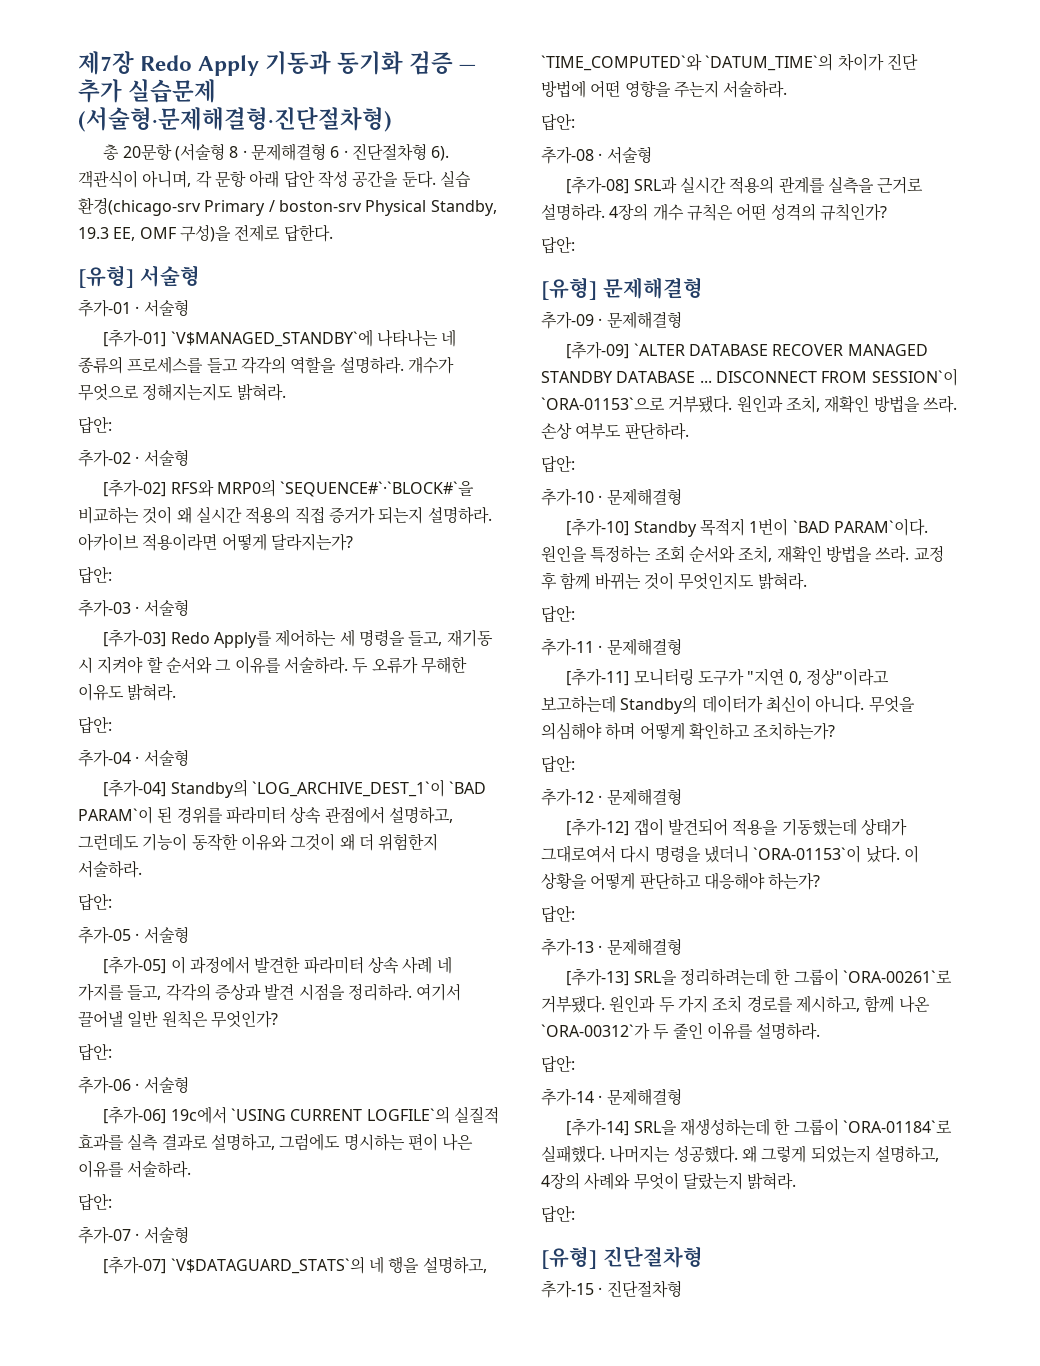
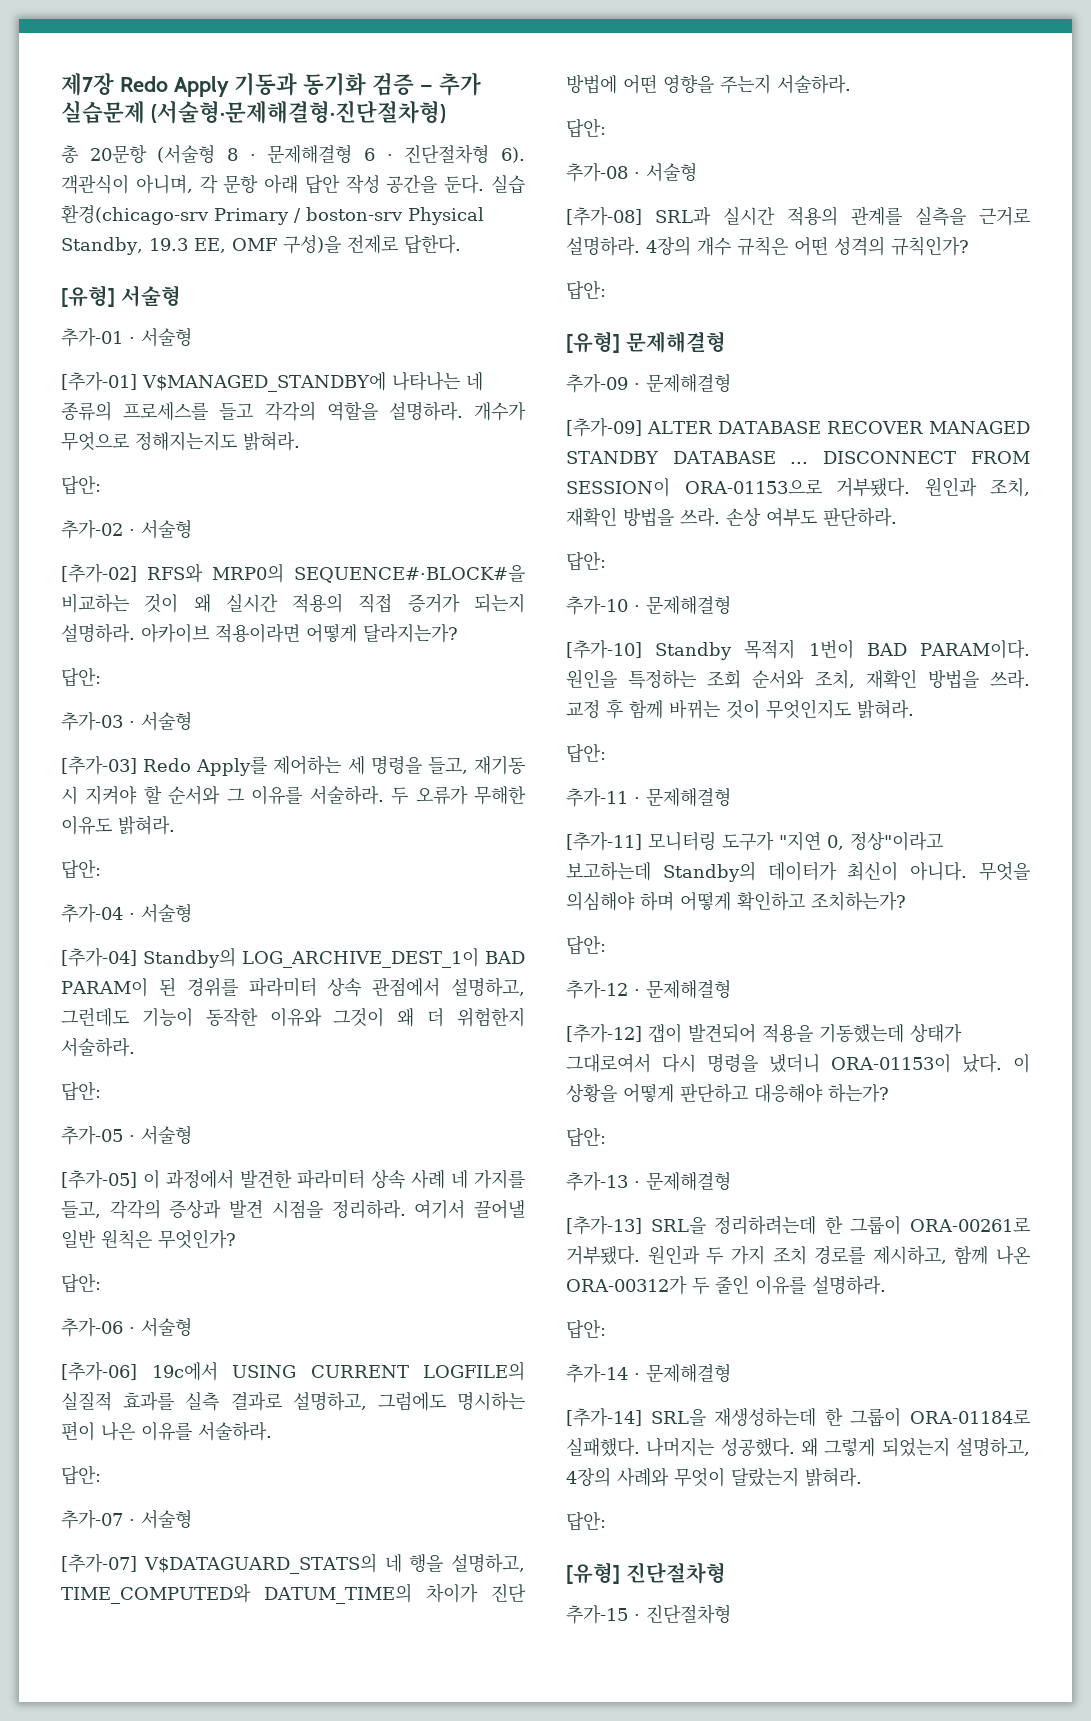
- [추가-01] `V$MANAGED_STANDBY`에 나타나는 네 종류의 프로세스를 들고 각각의 역할을 설명하라.
+ [추가-01] V$MANAGED_STANDBY에 나타나는 네 종류의 프로세스를 들고 각각의 역할을 설명하라.
- [추가-02] RFS와 MRP0의 `SEQUENCE#`·`BLOCK#`을 비교하는 것이 왜 실시간 적용의 직접 증거가 되는지 설명하라.
+ [추가-02] RFS와 MRP0의 SEQUENCE#·BLOCK#을 비교하는 것이 왜 실시간 적용의 직접 증거가 되는지 설명하라.
- [추가-04] Standby의 `LOG_ARCHIVE_DEST_1`이 `BAD PARAM`이 된 경위를 파라미터 상속 관점에서 설명하고, 그런데도 기능이 동작한 이유와 그것이 왜 더 위험한지 서술하라.
+ [추가-04] Standby의 LOG_ARCHIVE_DEST_1이 BAD PARAM이 된 경위를 파라미터 상속 관점에서 설명하고, 그런데도 기능이 동작한 이유와 그것이 왜 더 위험한지 서술하라.
- [추가-06] 19c에서 `USING CURRENT LOGFILE`의 실질적 효과를 실측 결과로 설명하고, 그럼에도 명시하는 편이 나은 이유를 서술하라.
+ [추가-06] 19c에서 USING CURRENT LOGFILE의 실질적 효과를 실측 결과로 설명하고, 그럼에도 명시하는 편이 나은 이유를 서술하라.
- [추가-07] `V$DATAGUARD_STATS`의 네 행을 설명하고, `TIME_COMPUTED`와 `DATUM_TIME`의 차이가 진단 방법에 어떤 영향을 주는지 서술하라.
+ [추가-07] V$DATAGUARD_STATS의 네 행을 설명하고, TIME_COMPUTED와 DATUM_TIME의 차이가 진단 방법에 어떤 영향을 주는지 서술하라.
- [추가-09] `ALTER DATABASE RECOVER MANAGED STANDBY DATABASE ...
+ [추가-09] ALTER DATABASE RECOVER MANAGED STANDBY DATABASE ...
- DISCONNECT FROM SESSION`이 `ORA-01153`으로 거부됐다.
+ DISCONNECT FROM SESSION이 ORA-01153으로 거부됐다.
- [추가-10] Standby 목적지 1번이 `BAD PARAM`이다.
+ [추가-10] Standby 목적지 1번이 BAD PARAM이다.
- [추가-12] 갭이 발견되어 적용을 기동했는데 상태가 그대로여서 다시 명령을 냈더니 `ORA-01153`이 났다.
+ [추가-12] 갭이 발견되어 적용을 기동했는데 상태가 그대로여서 다시 명령을 냈더니 ORA-01153이 났다.
- [추가-13] SRL을 정리하려는데 한 그룹이 `ORA-00261`로 거부됐다.
+ [추가-13] SRL을 정리하려는데 한 그룹이 ORA-00261로 거부됐다.
- 원인과 두 가지 조치 경로를 제시하고, 함께 나온 `ORA-00312`가 두 줄인 이유를 설명하라.
+ 원인과 두 가지 조치 경로를 제시하고, 함께 나온 ORA-00312가 두 줄인 이유를 설명하라.
- [추가-14] SRL을 재생성하는데 한 그룹이 `ORA-01184`로 실패했다.
+ [추가-14] SRL을 재생성하는데 한 그룹이 ORA-01184로 실패했다.

